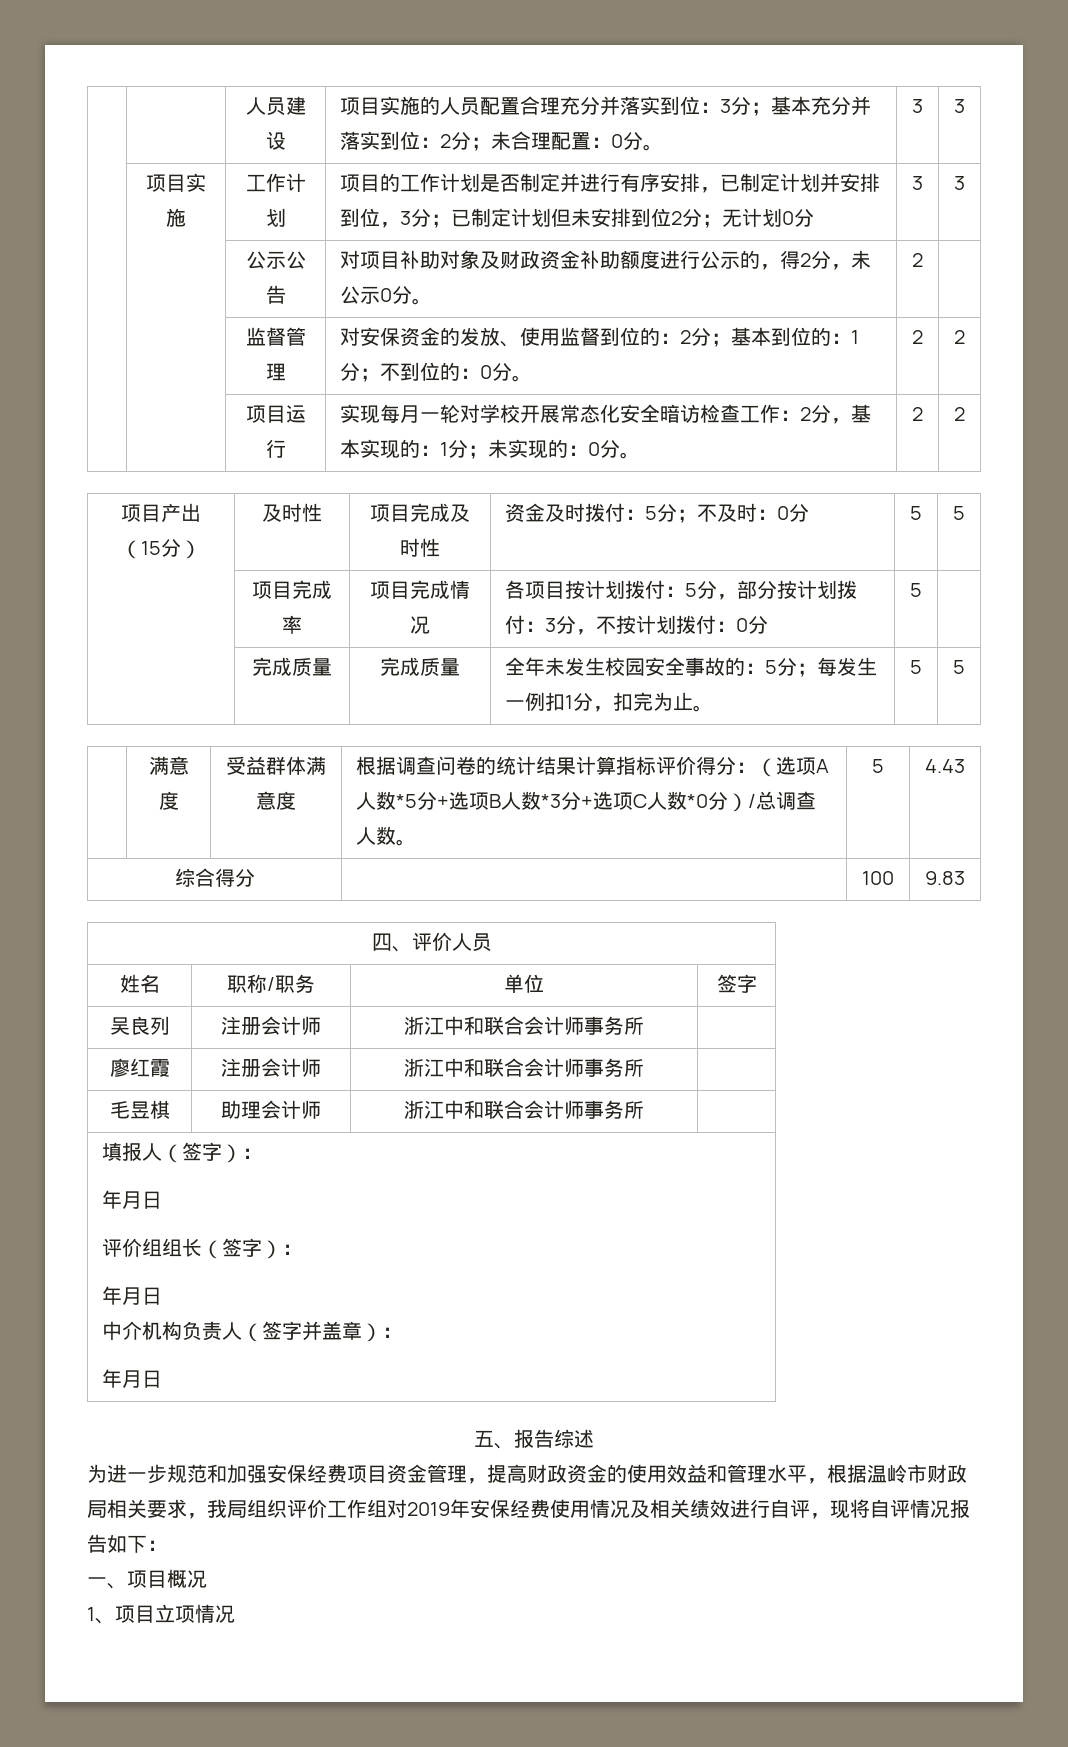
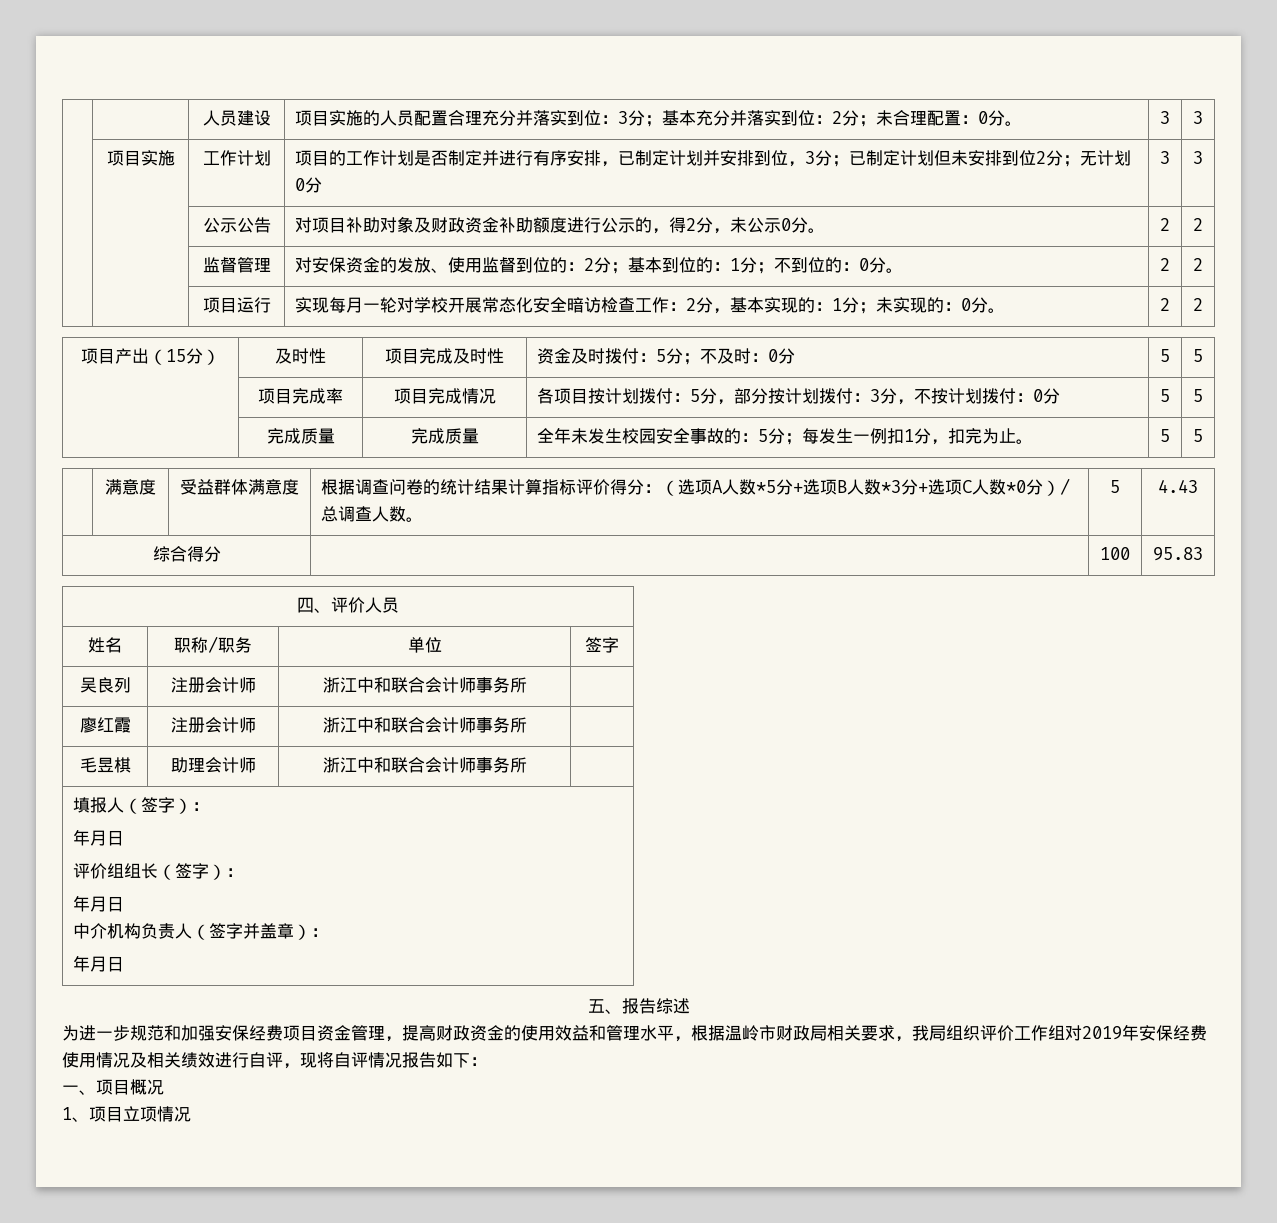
- | | 公示公告 | 对项目补助对象及财政资金补助额度进行公示的，得2分，未公示0分。 | 2 |
+ | | 公示公告 | 对项目补助对象及财政资金补助额度进行公示的，得2分，未公示0分。 | 2 | 2
- | 项目完成率 | 项目完成情况 | 各项目按计划拨付：5分，部分按计划拨付：3分，不按计划拨付：0分 | 5 |
+ | 项目完成率 | 项目完成情况 | 各项目按计划拨付：5分，部分按计划拨付：3分，不按计划拨付：0分 | 5 | 5
- 综合得分 | | 100 | 9.83
+ 综合得分 | | 100 | 95.83

